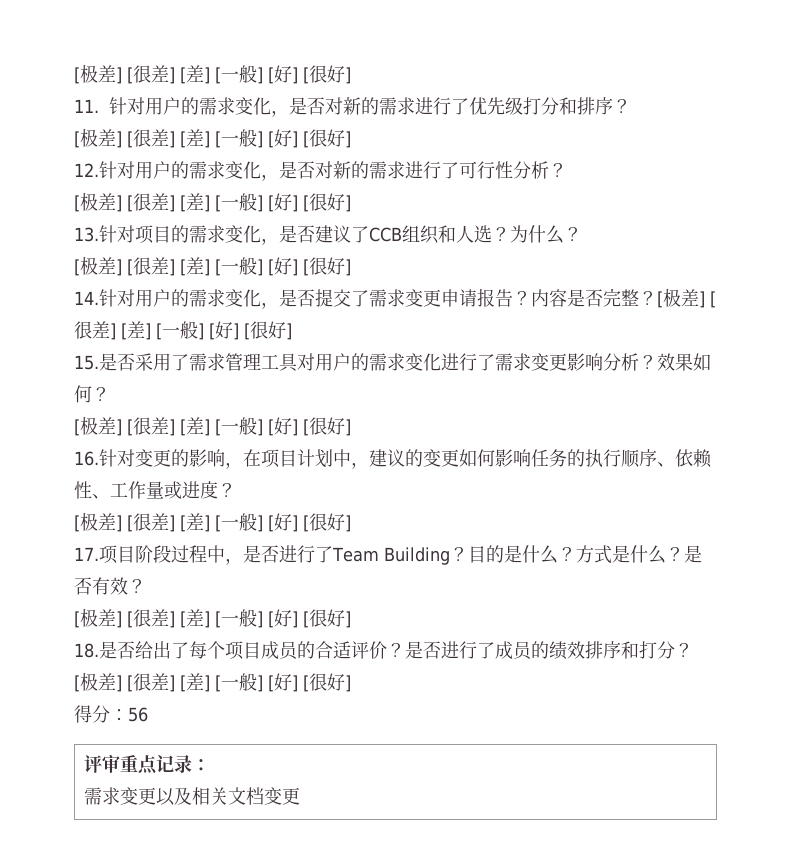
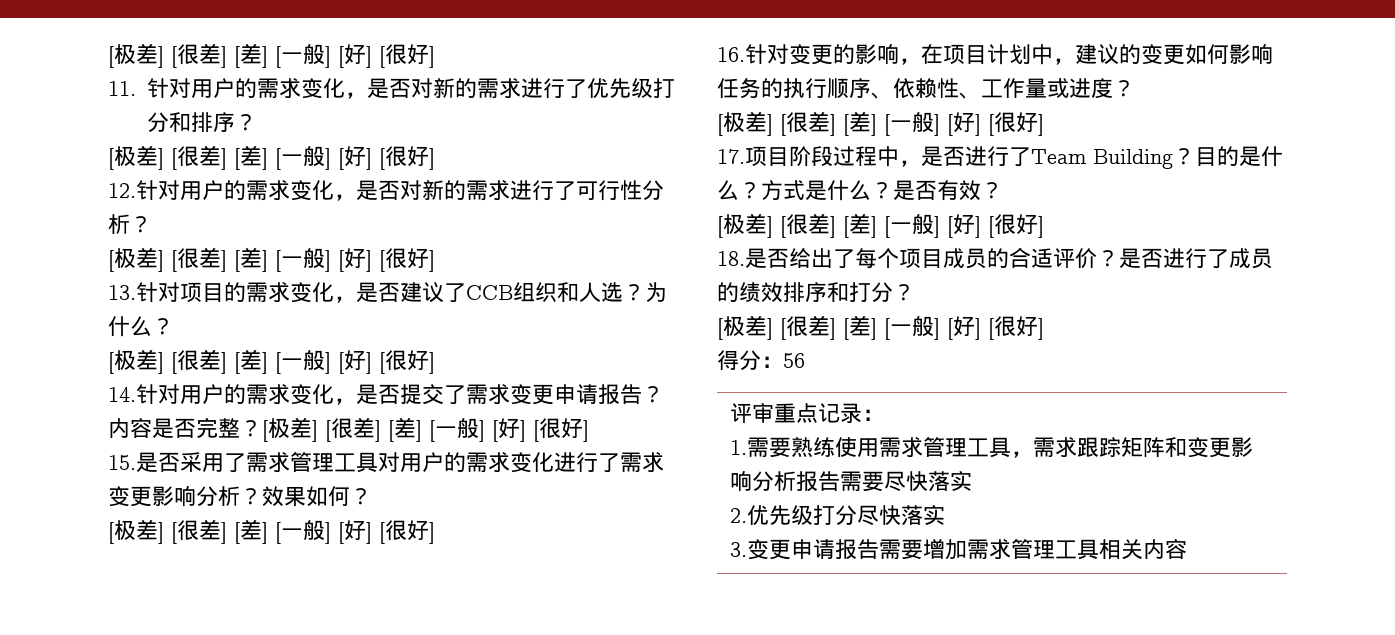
  评审重点记录：
- 需求变更以及相关文档变更
+ 1.需要熟练使用需求管理工具，需求跟踪矩阵和变更影响分析报告需要尽快落实
+ 2.优先级打分尽快落实
+ 3.变更申请报告需要增加需求管理工具相关内容

